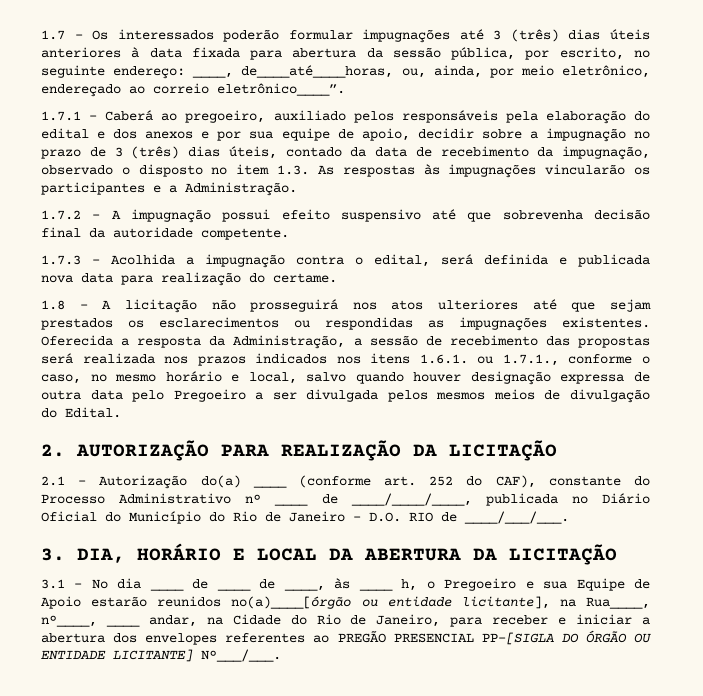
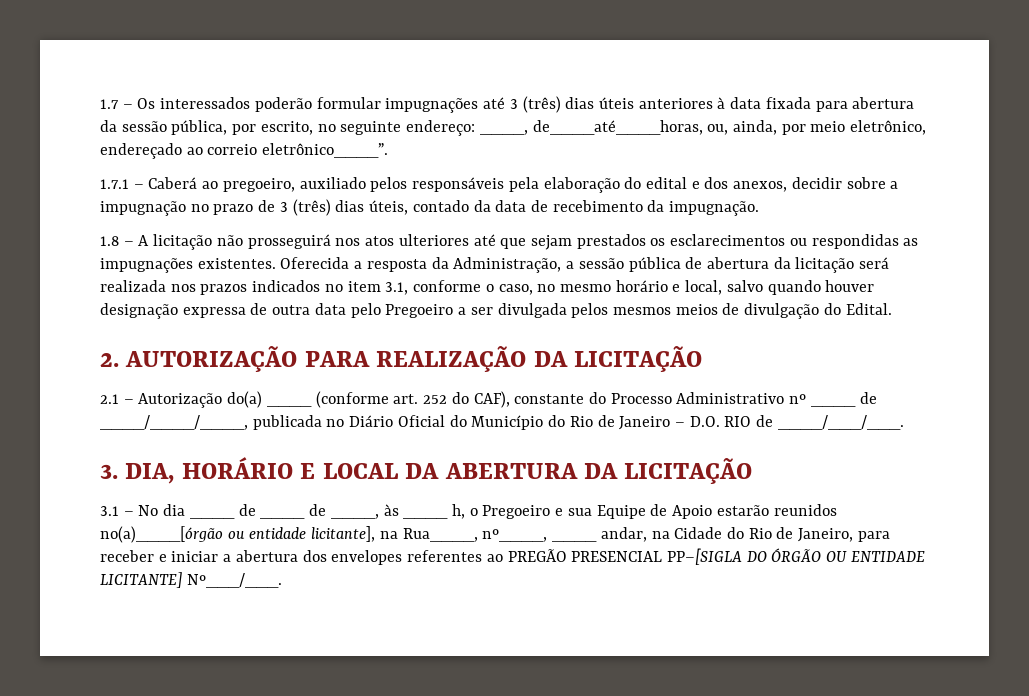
- 1.7.1 – Caberá ao pregoeiro, auxiliado pelos responsáveis pela elaboração do edital e dos anexos e por sua equipe de apoio, decidir sobre a impugnação no prazo de 3 (três) dias úteis, contado da data de recebimento da impugnação, observado o disposto no item 1.3. As respostas às impugnações vincularão os participantes e a Administração.
- 1.7.2 – A impugnação possui efeito suspensivo até que sobrevenha decisão final da autoridade competente.
- 1.7.3 – Acolhida a impugnação contra o edital, será definida e publicada nova data para realização do certame.
+ 1.7.1 – Caberá ao pregoeiro, auxiliado pelos responsáveis pela elaboração do edital e dos anexos, decidir sobre a impugnação no prazo de 3 (três) dias úteis, contado da data de recebimento da impugnação.
- Oferecida a resposta da Administração, a sessão de recebimento das propostas será realizada nos prazos indicados nos itens 1.6.1. ou 1.7.1., conforme o caso, no mesmo horário e local, salvo quando houver designação expressa de outra data pelo Pregoeiro a ser divulgada pelos mesmos meios de divulgação do Edital.
+ Oferecida a resposta da Administração, a sessão pública de abertura da licitação será realizada nos prazos indicados no item 3.1, conforme o caso, no mesmo horário e local, salvo quando houver designação expressa de outra data pelo Pregoeiro a ser divulgada pelos mesmos meios de divulgação do Edital.

